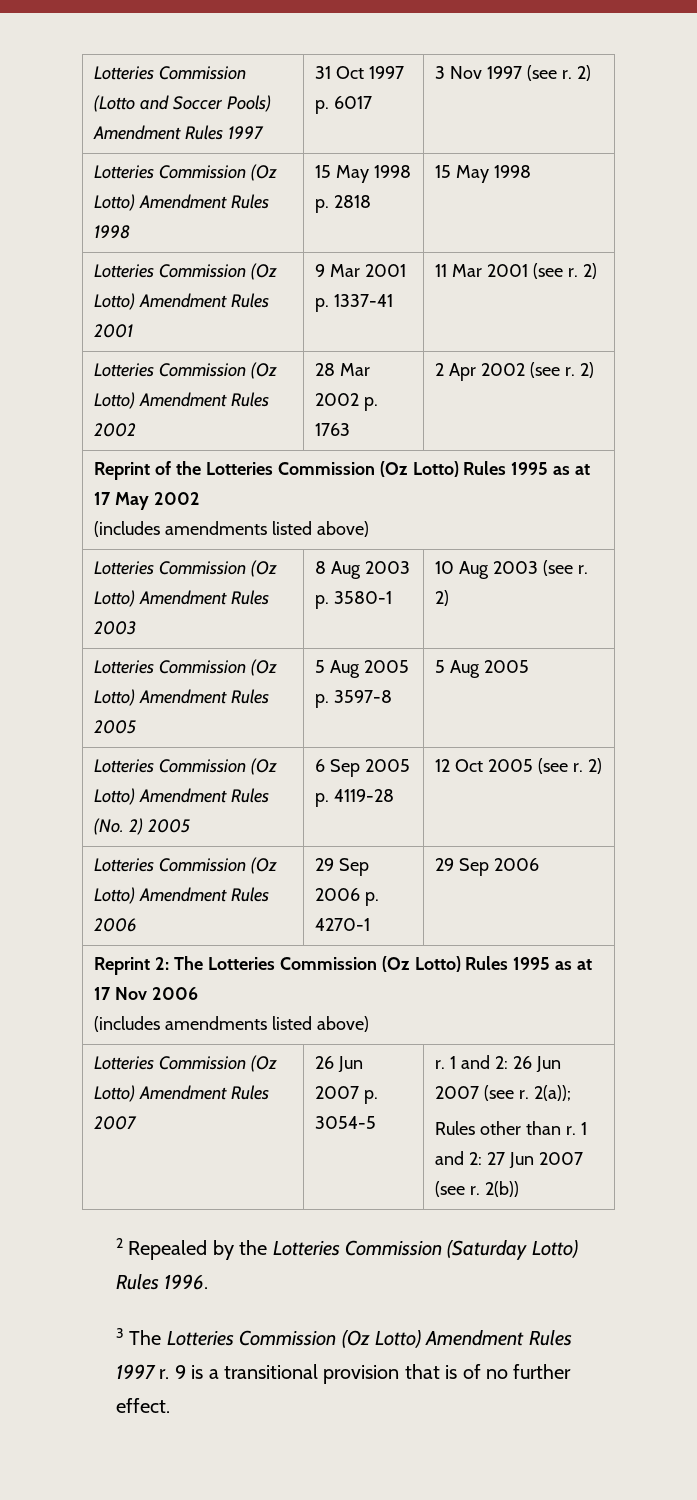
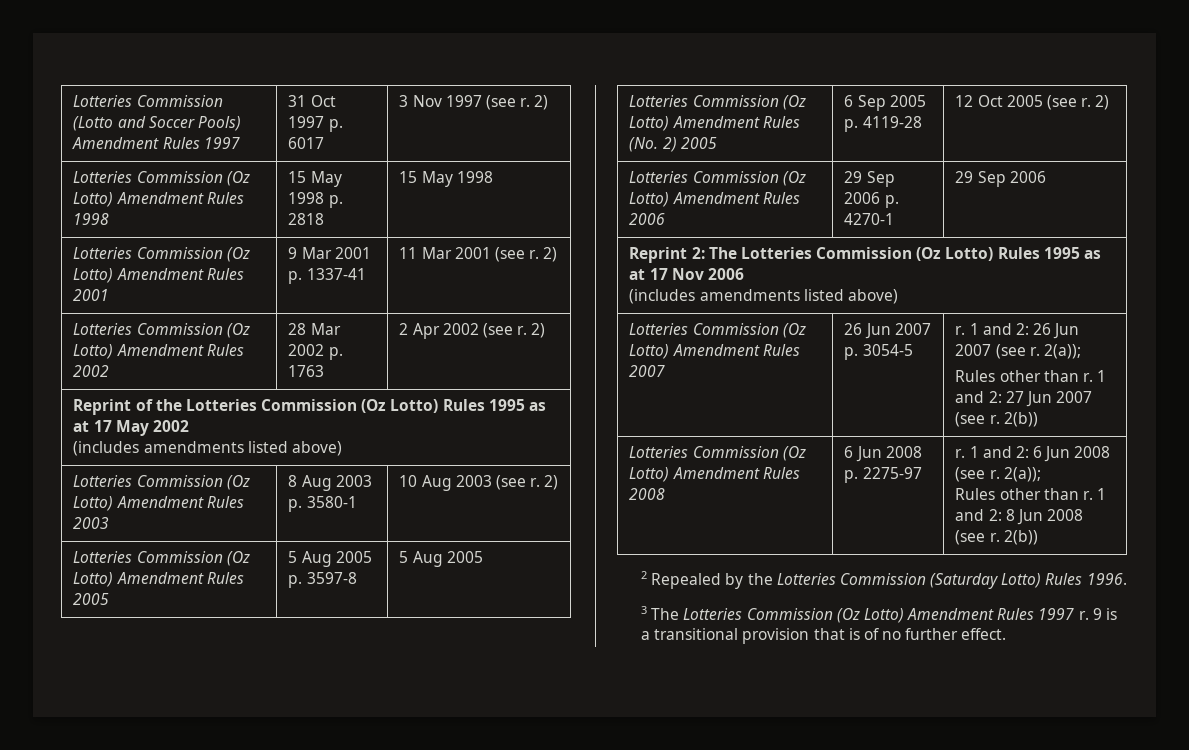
+ Lotteries Commission (Oz Lotto) Amendment Rules 2008 | 6 Jun 2008 p. 2275-97 | r. 1 and 2: 6 Jun 2008 (see r. 2(a));
+ Rules other than r. 1 and 2: 8 Jun 2008 (see r. 2(b))

